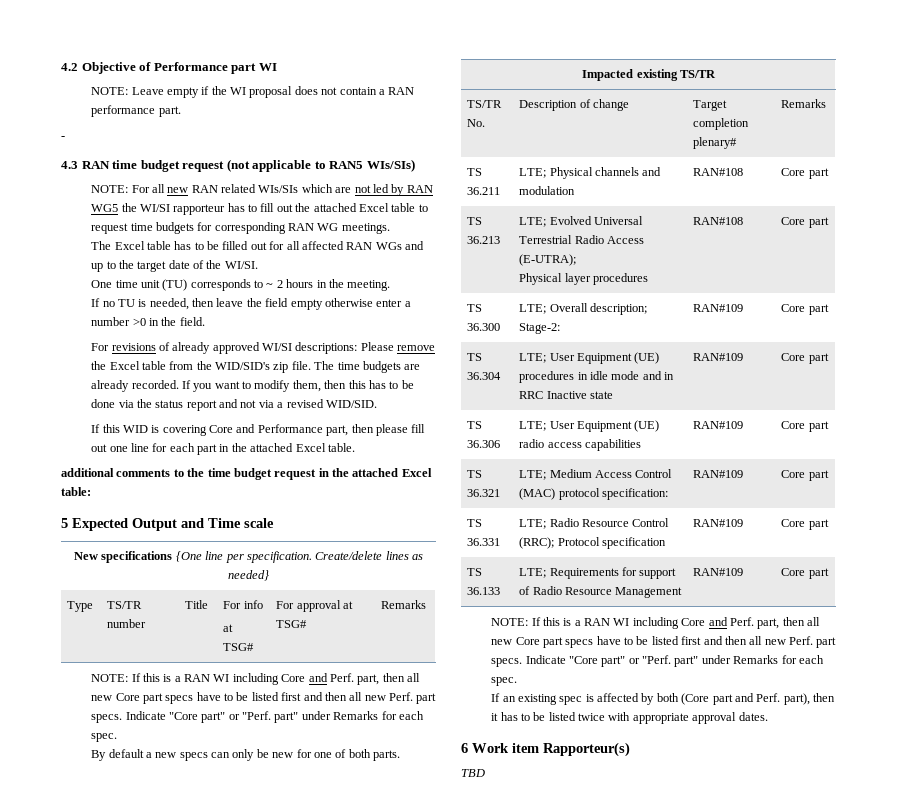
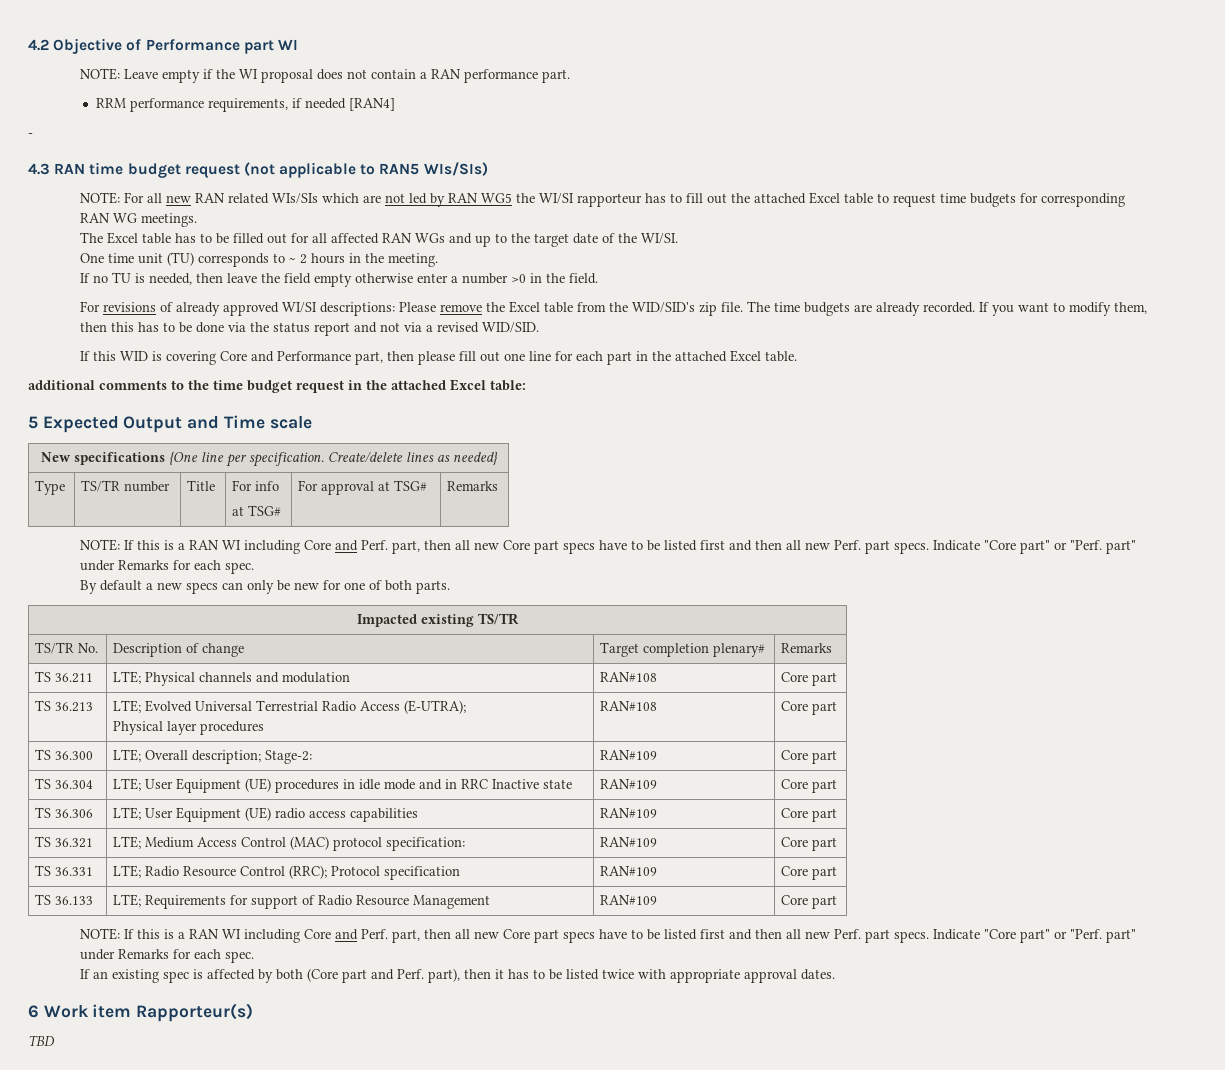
+ RRM performance requirements, if needed [RAN4]

